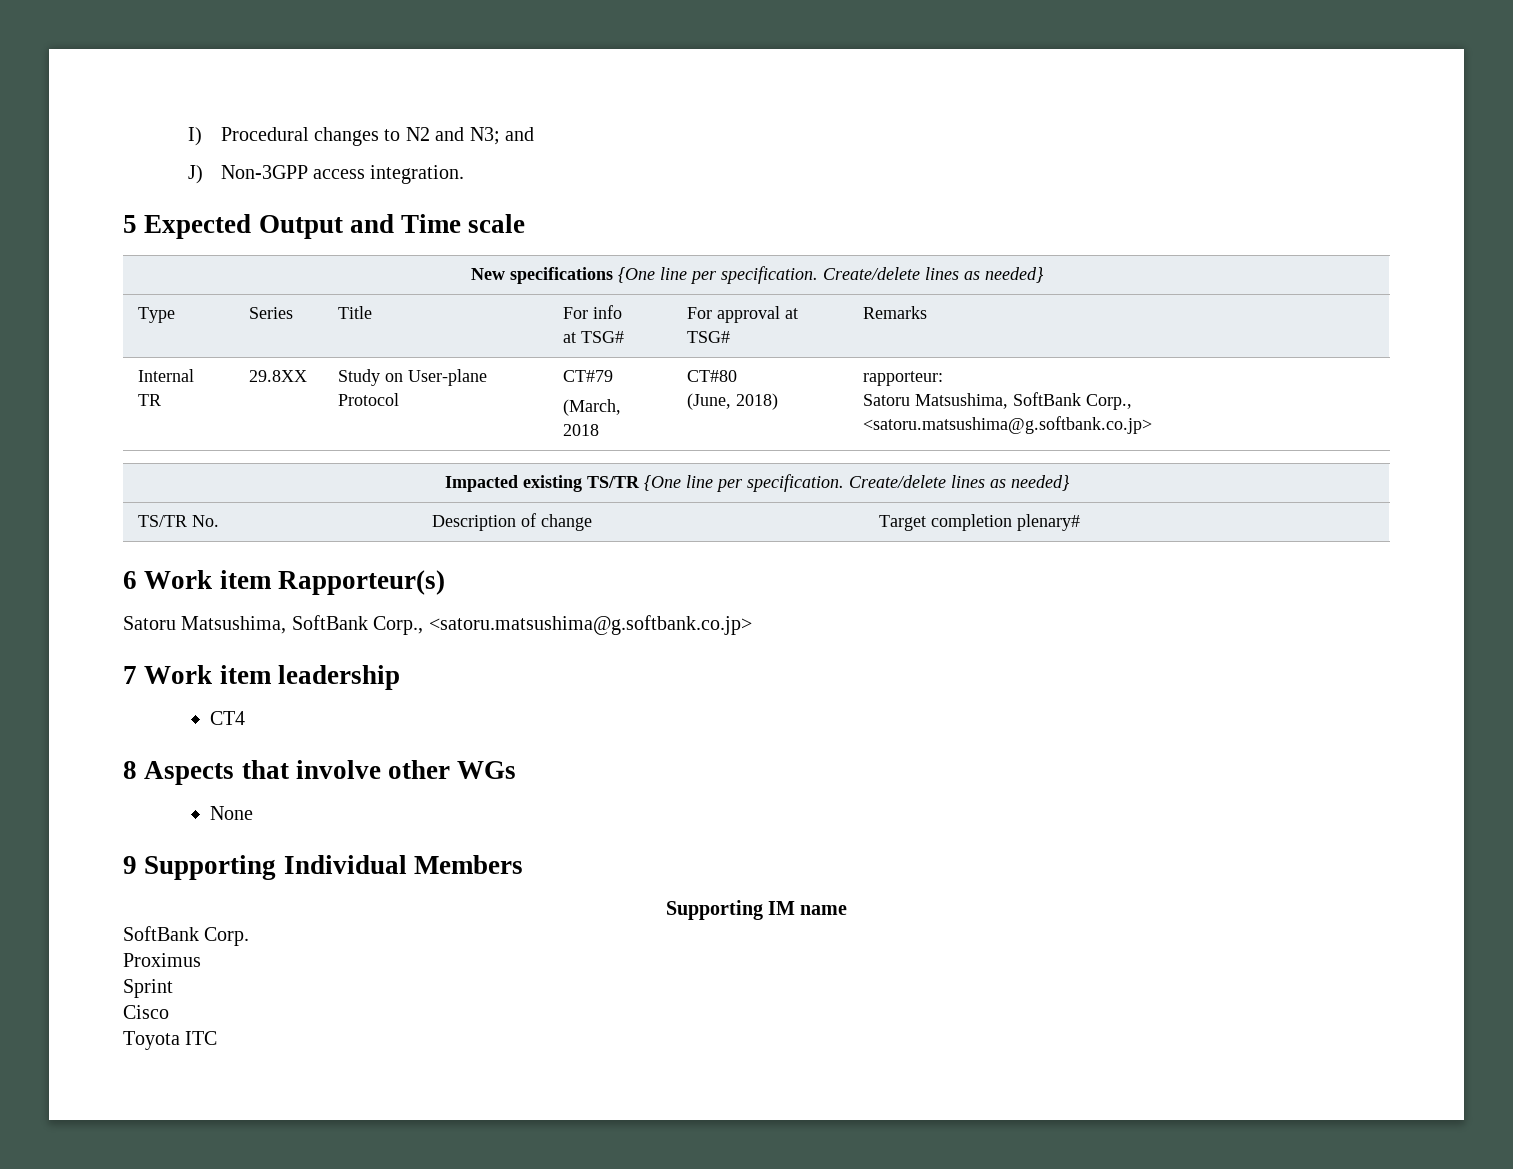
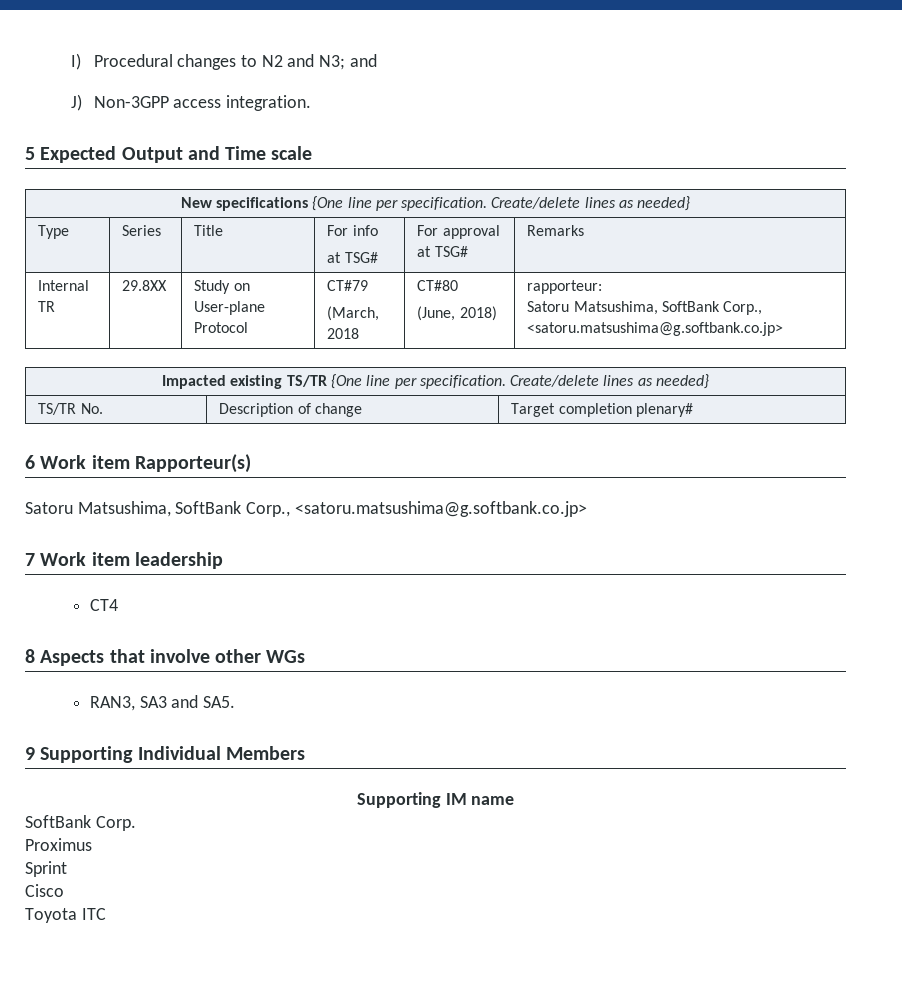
- None
+ RAN3, SA3 and SA5.

